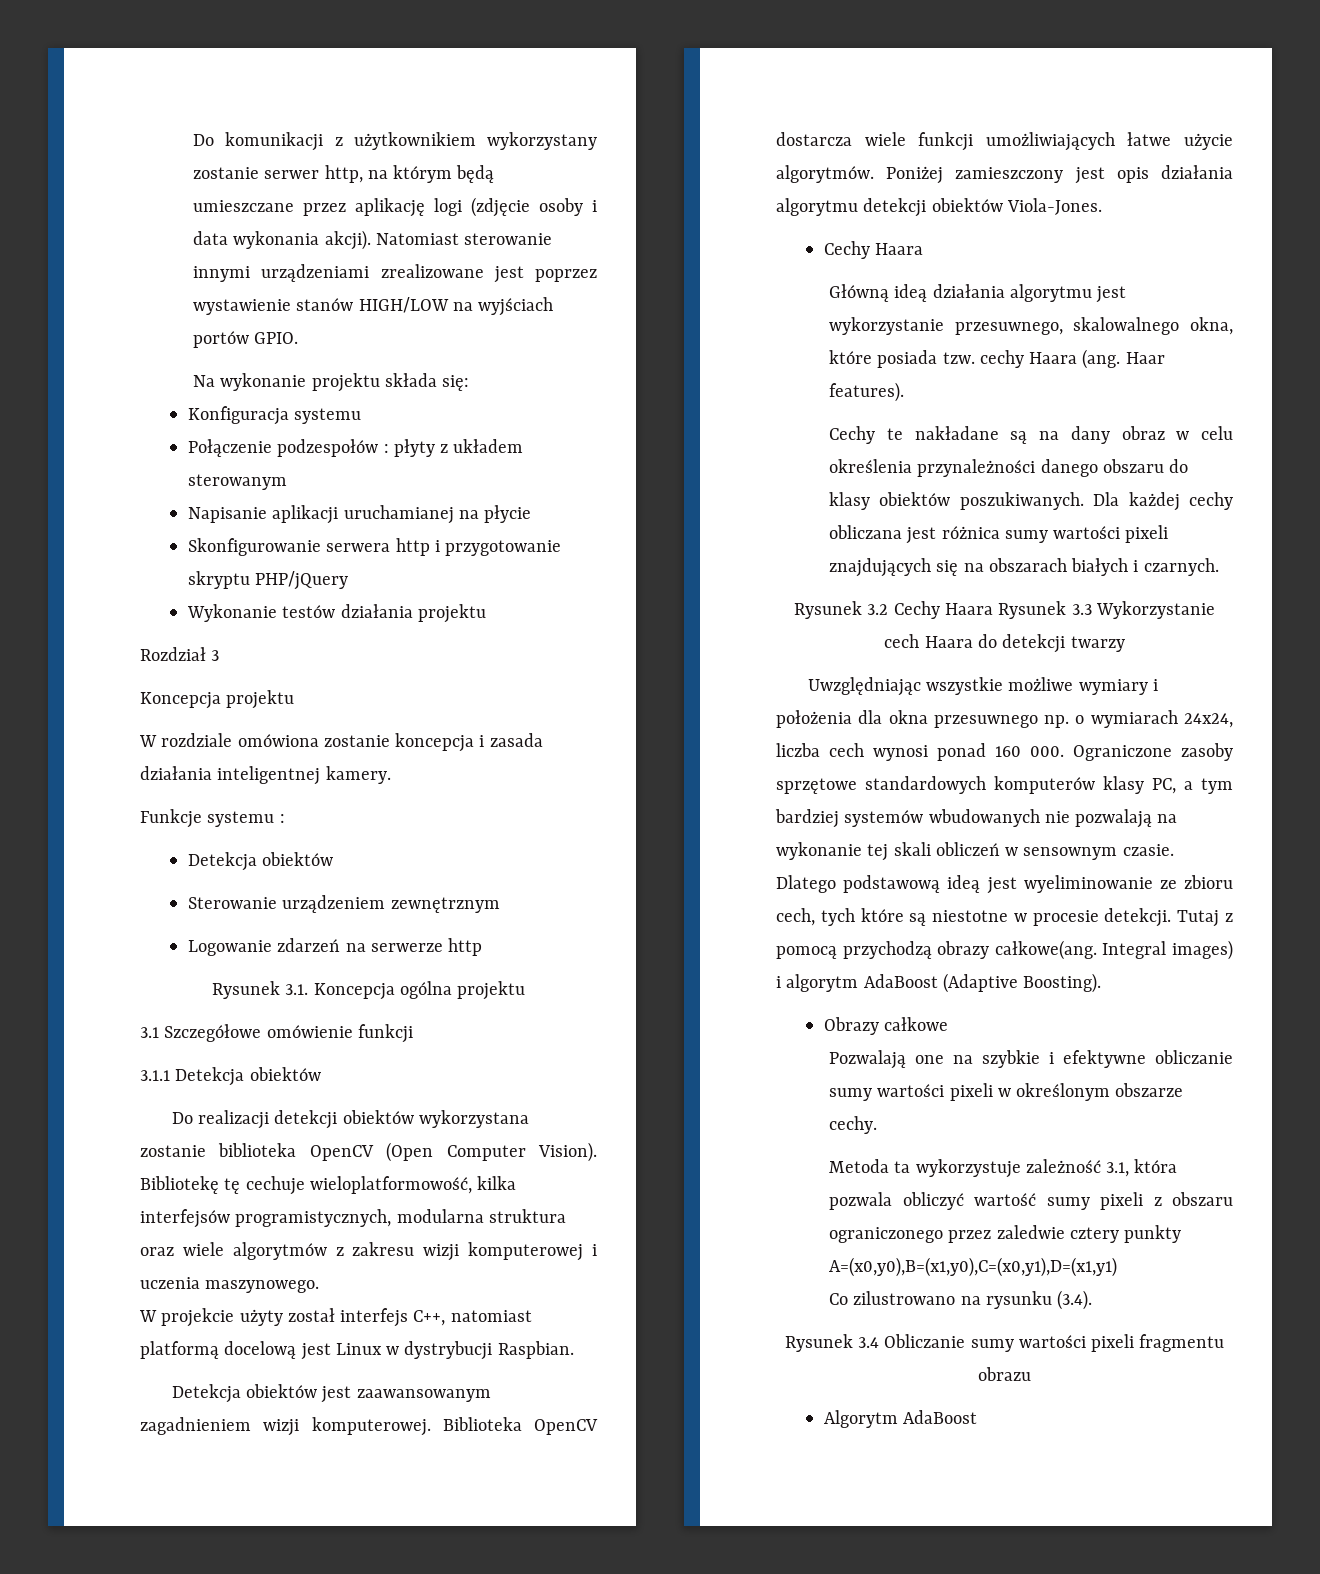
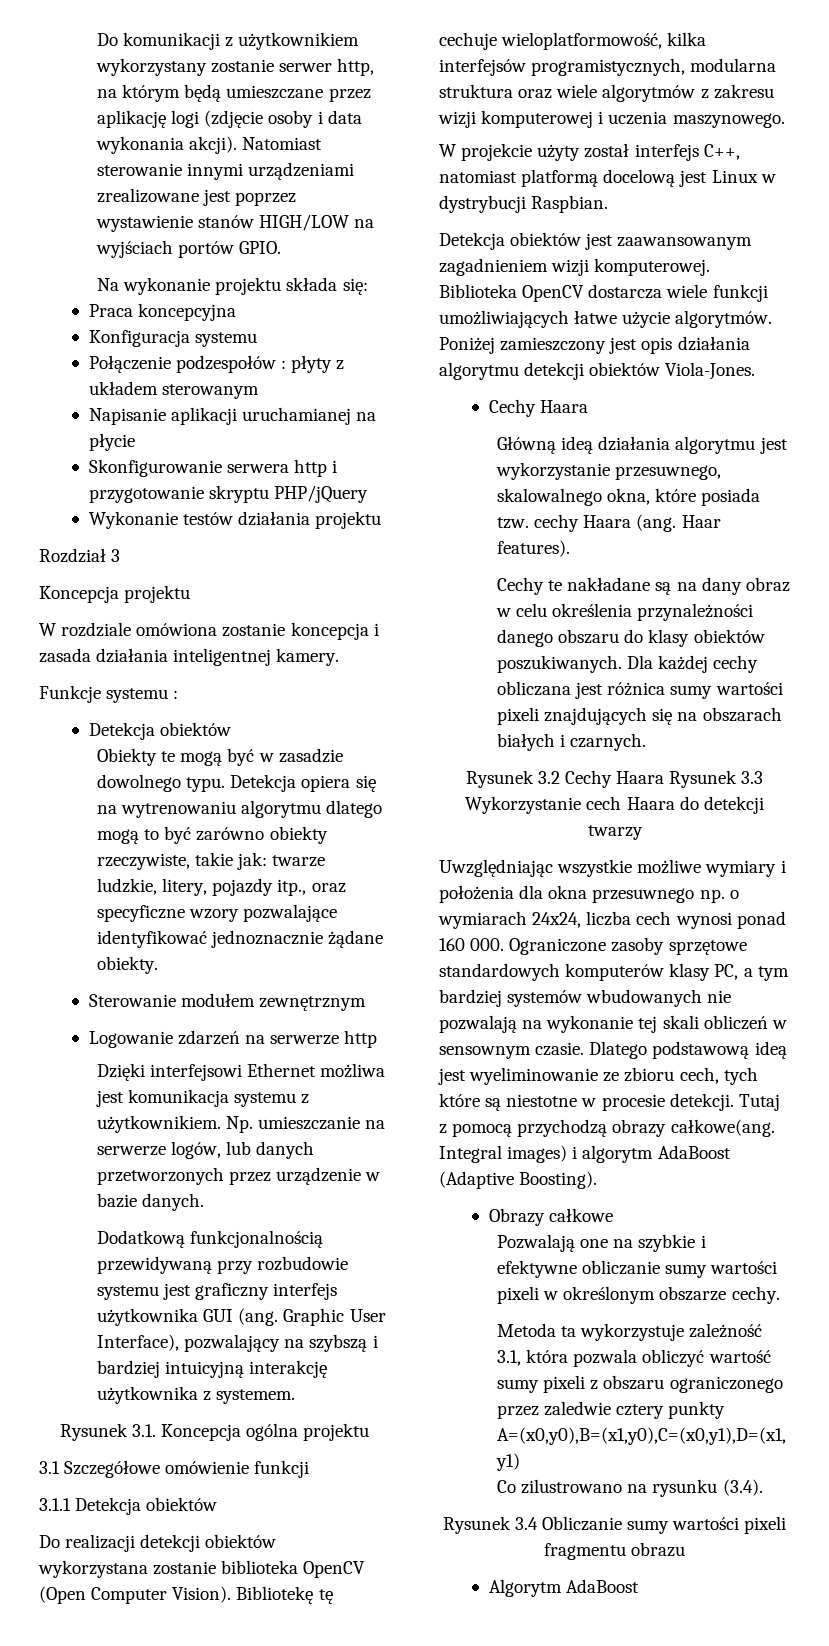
+ Praca koncepcyjna
+ Obiekty te mogą być w zasadzie dowolnego typu. Detekcja opiera się na wytrenowaniu algorytmu dlatego mogą to być zarówno obiekty rzeczywiste, takie jak: twarze ludzkie, litery, pojazdy itp., oraz specyficzne wzory pozwalające identyfikować jednoznacznie żądane obiekty.
- Sterowanie urządzeniem zewnętrznym
+ Sterowanie modułem zewnętrznym
+ Dzięki interfejsowi Ethernet możliwa jest komunikacja systemu z użytkownikiem. Np. umieszczanie na serwerze logów, lub danych przetworzonych przez urządzenie w bazie danych.
+ Dodatkową funkcjonalnością przewidywaną przy rozbudowie systemu jest graficzny interfejs użytkownika GUI (ang. Graphic User Interface), pozwalający na szybszą i bardziej intuicyjną interakcję użytkownika z systemem.

